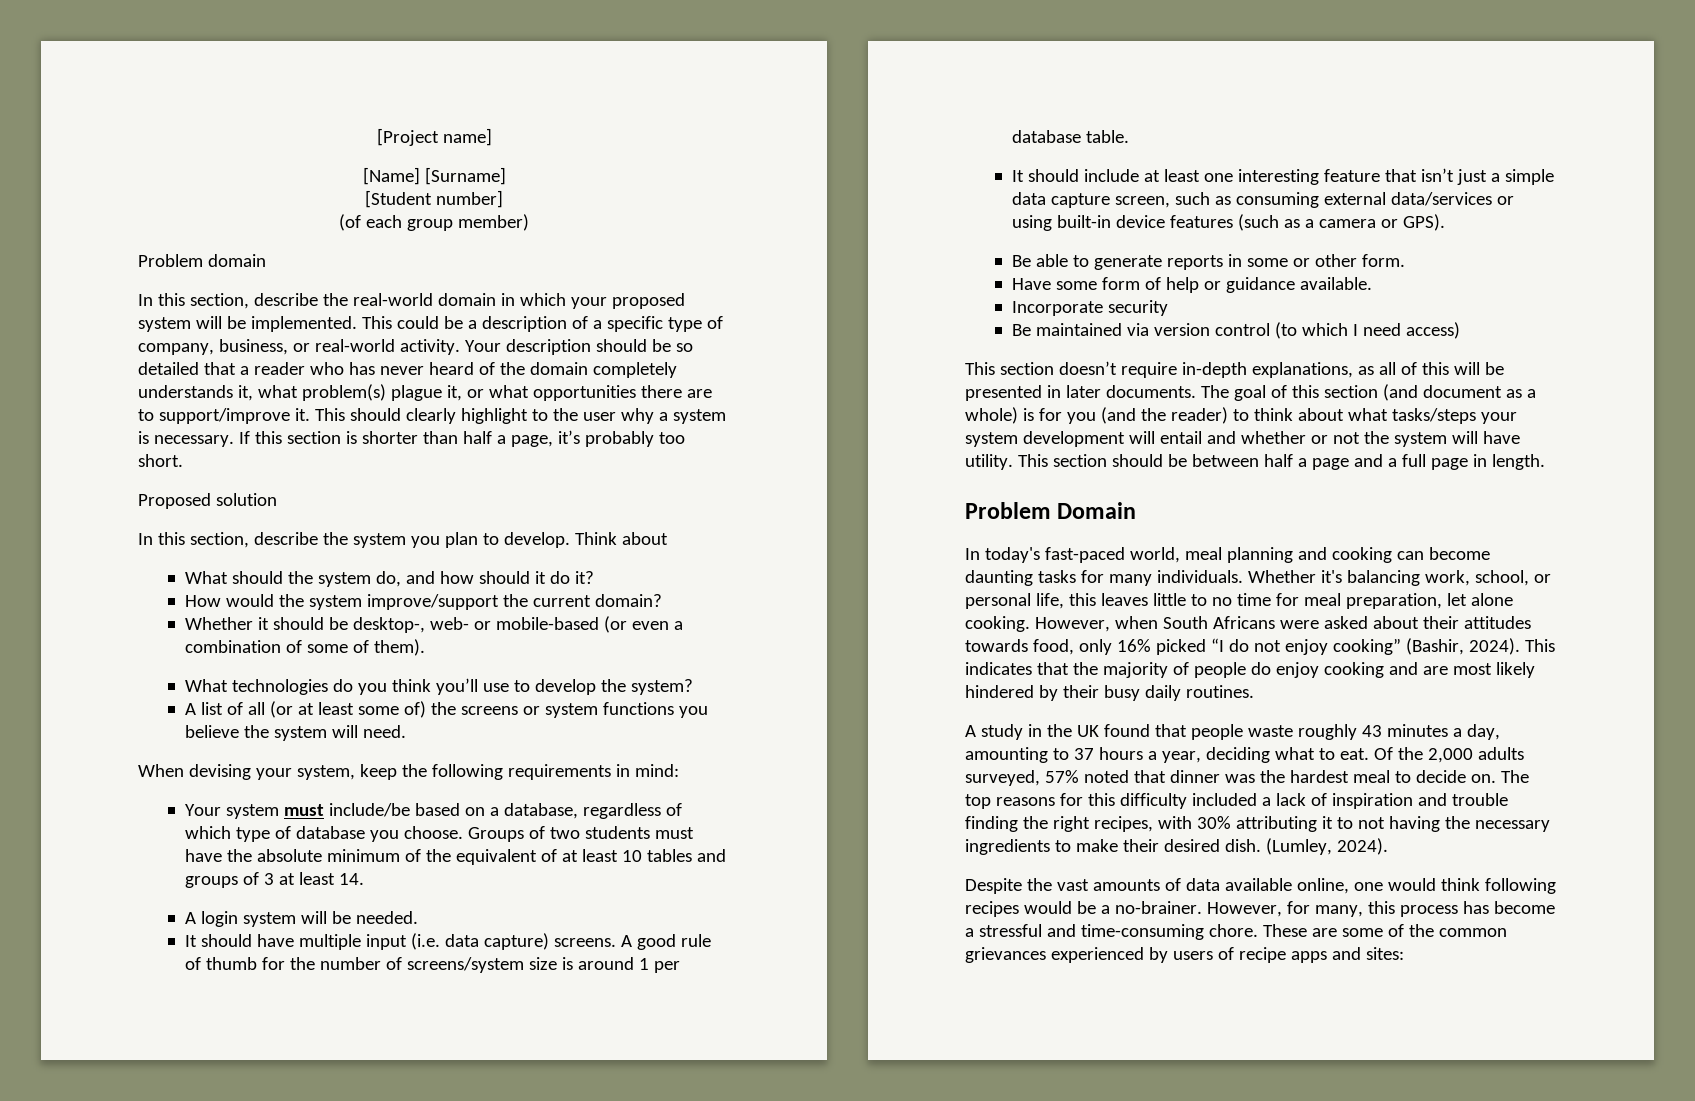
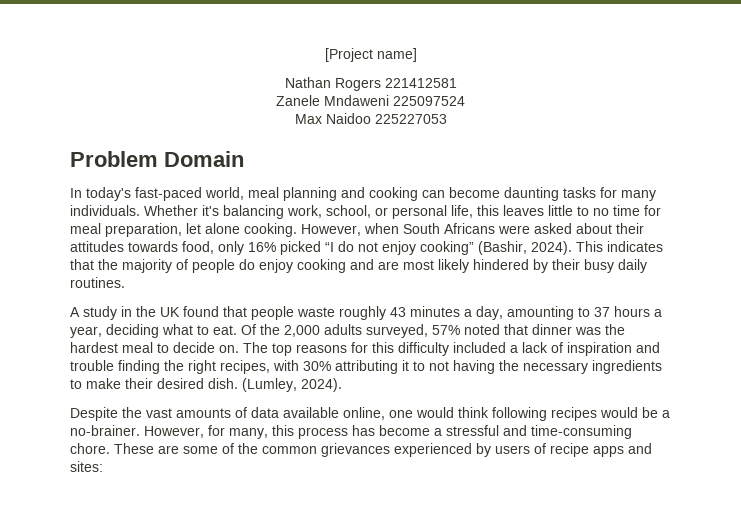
- [Name] [Surname]
- [Student number]
- (of each group member)
- Problem domain
- In this section, describe the real-world domain in which your proposed system will be implemented. This could be a description of a specific type of company, business, or real-world activity. Your description should be so detailed that a reader who has never heard of the domain completely understands it, what problem(s) plague it, or what opportunities there are to support/improve it. This should clearly highlight to the user why a system is necessary. If this section is shorter than half a page, it’s probably too short.
- Proposed solution
- In this section, describe the system you plan to develop. Think about
- What should the system do, and how should it do it?
- How would the system improve/support the current domain?
- Whether it should be desktop-, web- or mobile-based (or even a combination of some of them).
- What technologies do you think you’ll use to develop the system?
- A list of all (or at least some of) the screens or system functions you believe the system will need.
- When devising your system, keep the following requirements in mind:
- Your system must include/be based on a database, regardless of which type of database you choose. Groups of two students must have the absolute minimum of the equivalent of at least 10 tables and groups of 3 at least 14.
- A login system will be needed.
- It should have multiple input (i.e. data capture) screens. A good rule of thumb for the number of screens/system size is around 1 per database table.
- It should include at least one interesting feature that isn’t just a simple data capture screen, such as consuming external data/services or using built-in device features (such as a camera or GPS).
- Be able to generate reports in some or other form.
- Have some form of help or guidance available.
- Incorporate security
- Be maintained via version control (to which I need access)
- This section doesn’t require in-depth explanations, as all of this will be presented in later documents. The goal of this section (and document as a whole) is for you (and the reader) to think about what tasks/steps your system development will entail and whether or not the system will have utility. This section should be between half a page and a full page in length.
+ Nathan Rogers 221412581
+ Zanele Mndaweni 225097524
+ Max Naidoo 225227053

